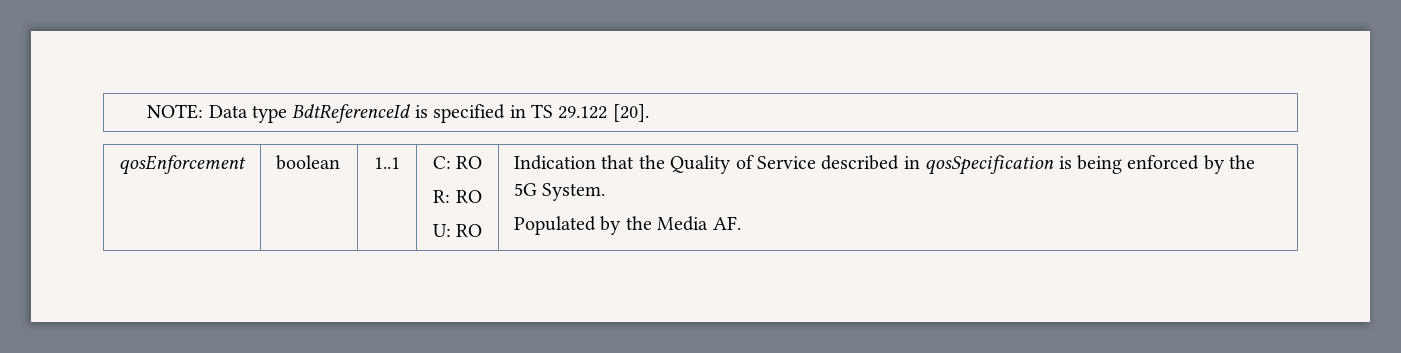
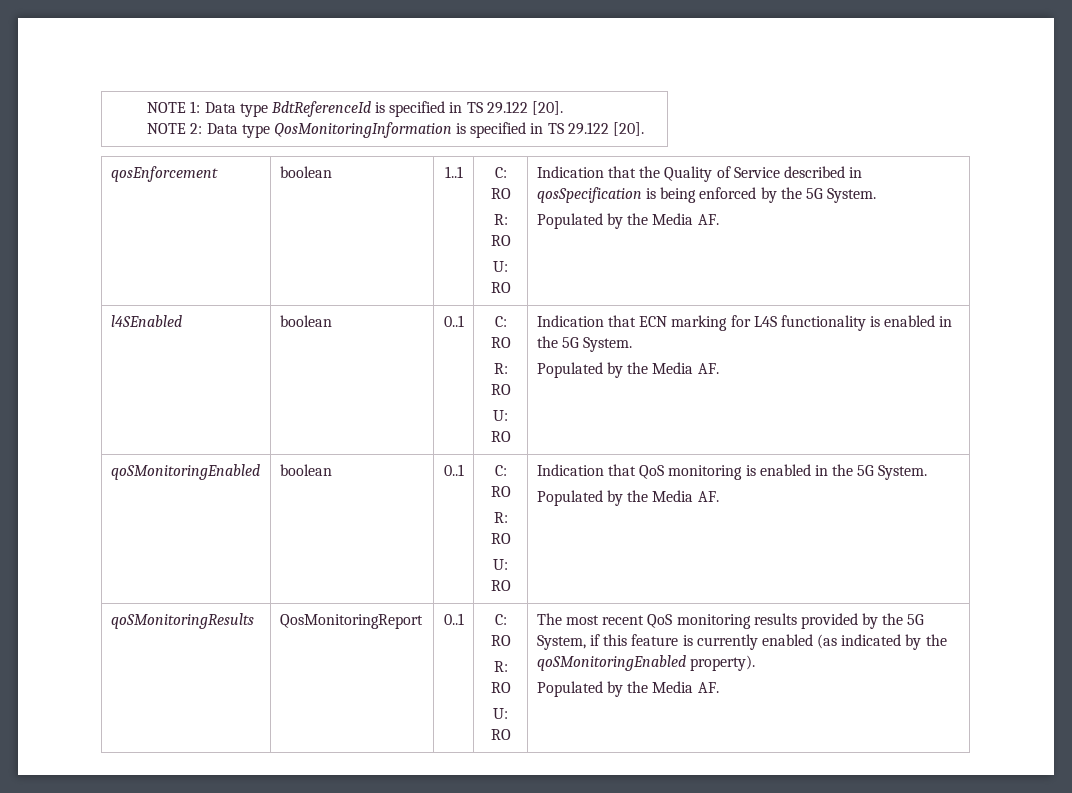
- NOTE: Data type BdtReferenceId is specified in TS 29.122 [20].
+ NOTE 1: Data type BdtReferenceId is specified in TS 29.122 [20].
+ NOTE 2: Data type QosMonitoringInformation is specified in TS 29.122 [20].
+ l4SEnabled | boolean | 0..1 | C: RO
+ R: RO
+ U: RO | Indication that ECN marking for L4S functionality is enabled in the 5G System.
+ Populated by the Media AF.
+ qoSMonitoringEnabled | boolean | 0..1 | C: RO
+ R: RO
+ U: RO | Indication that QoS monitoring is enabled in the 5G System.
+ Populated by the Media AF.
+ qoSMonitoringResults | QosMonitoringReport | 0..1 | C: RO
+ R: RO
+ U: RO | The most recent QoS monitoring results provided by the 5G System, if this feature is currently enabled (as indicated by the qoSMonitoringEnabled property).
+ Populated by the Media AF.

